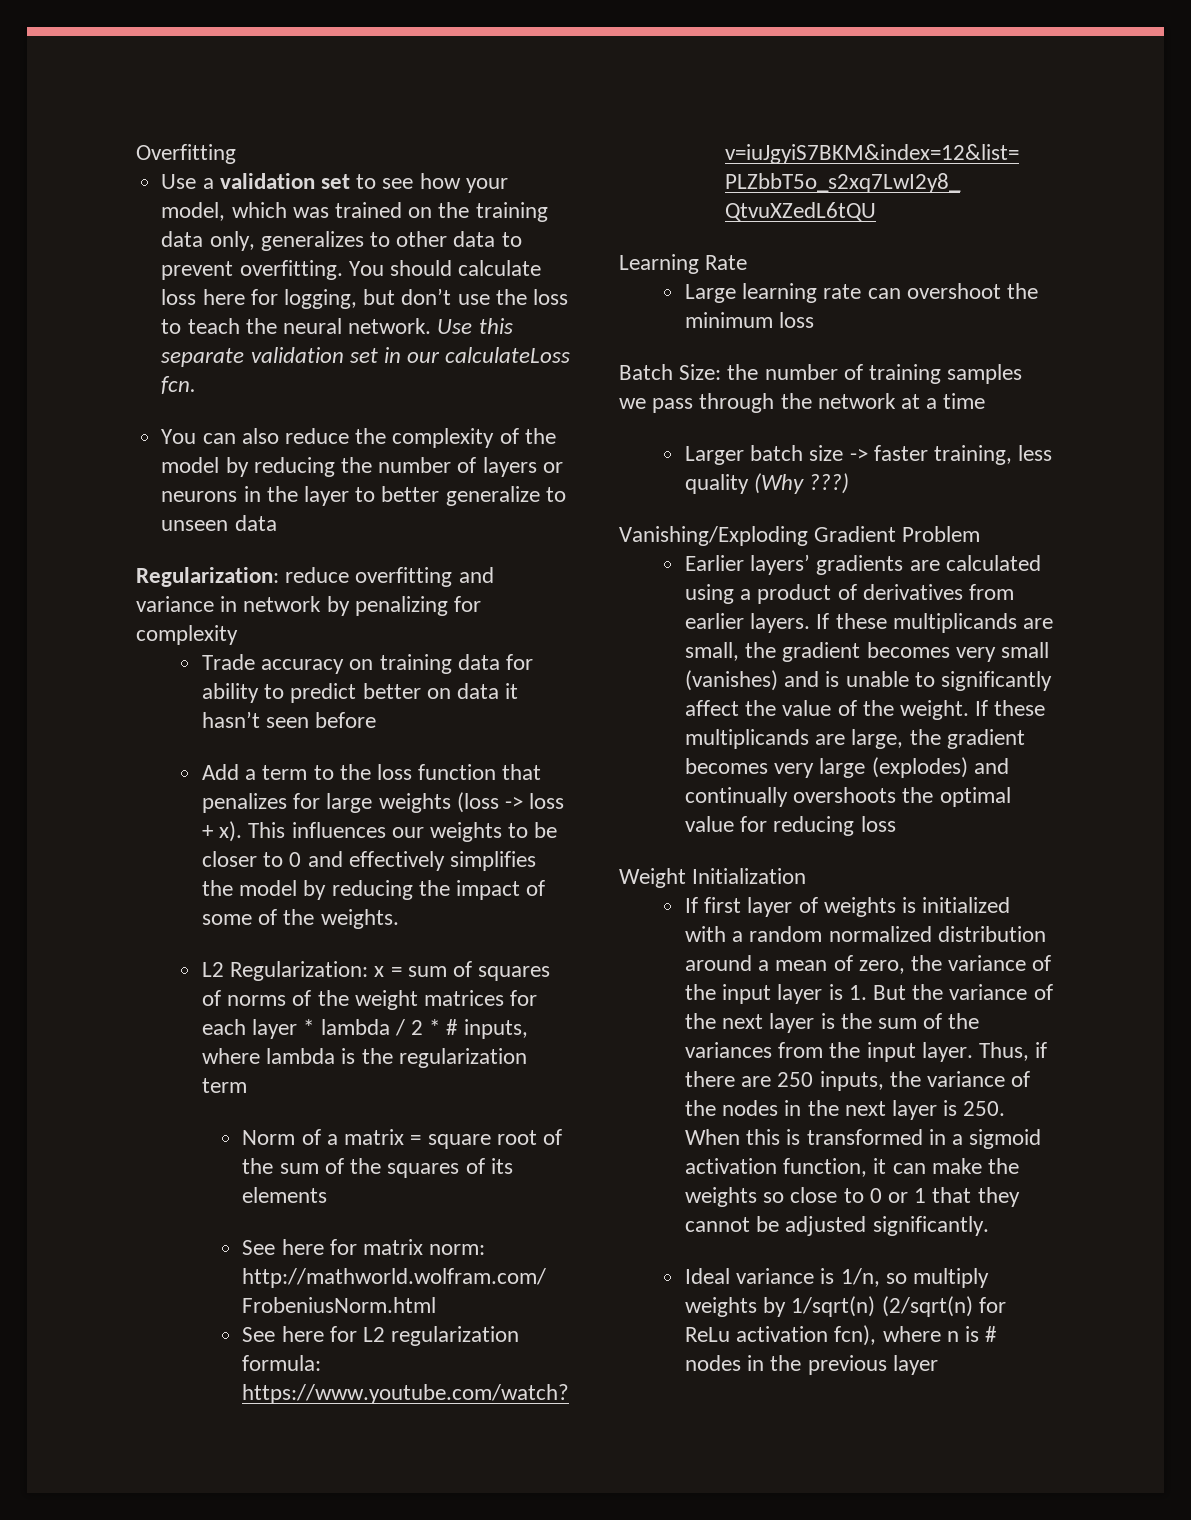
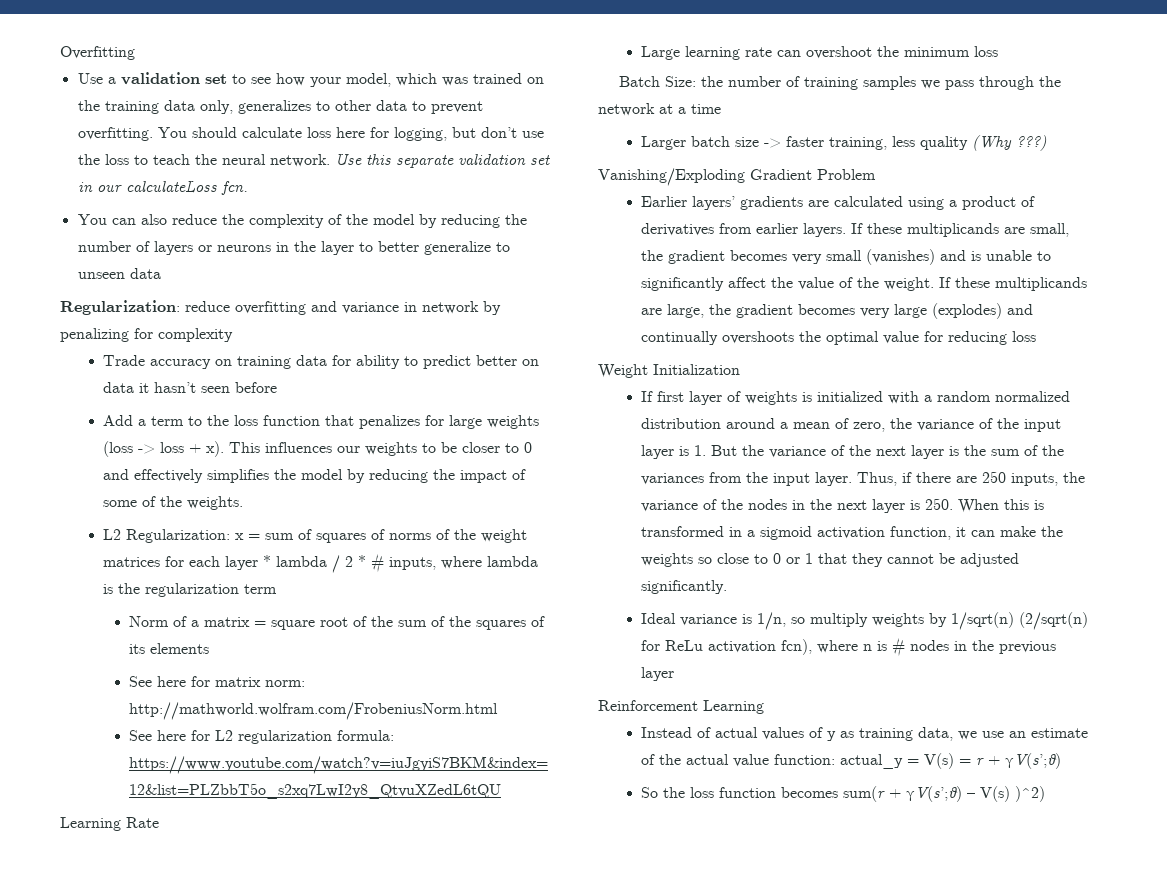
+ Reinforcement Learning
+ Instead of actual values of y as training data, we use an estimate of the actual value function: actual_y = V(s) = r + γV(s’;θ)
+ So the loss function becomes sum(r + γV(s’;θ) – V(s) )^2)

